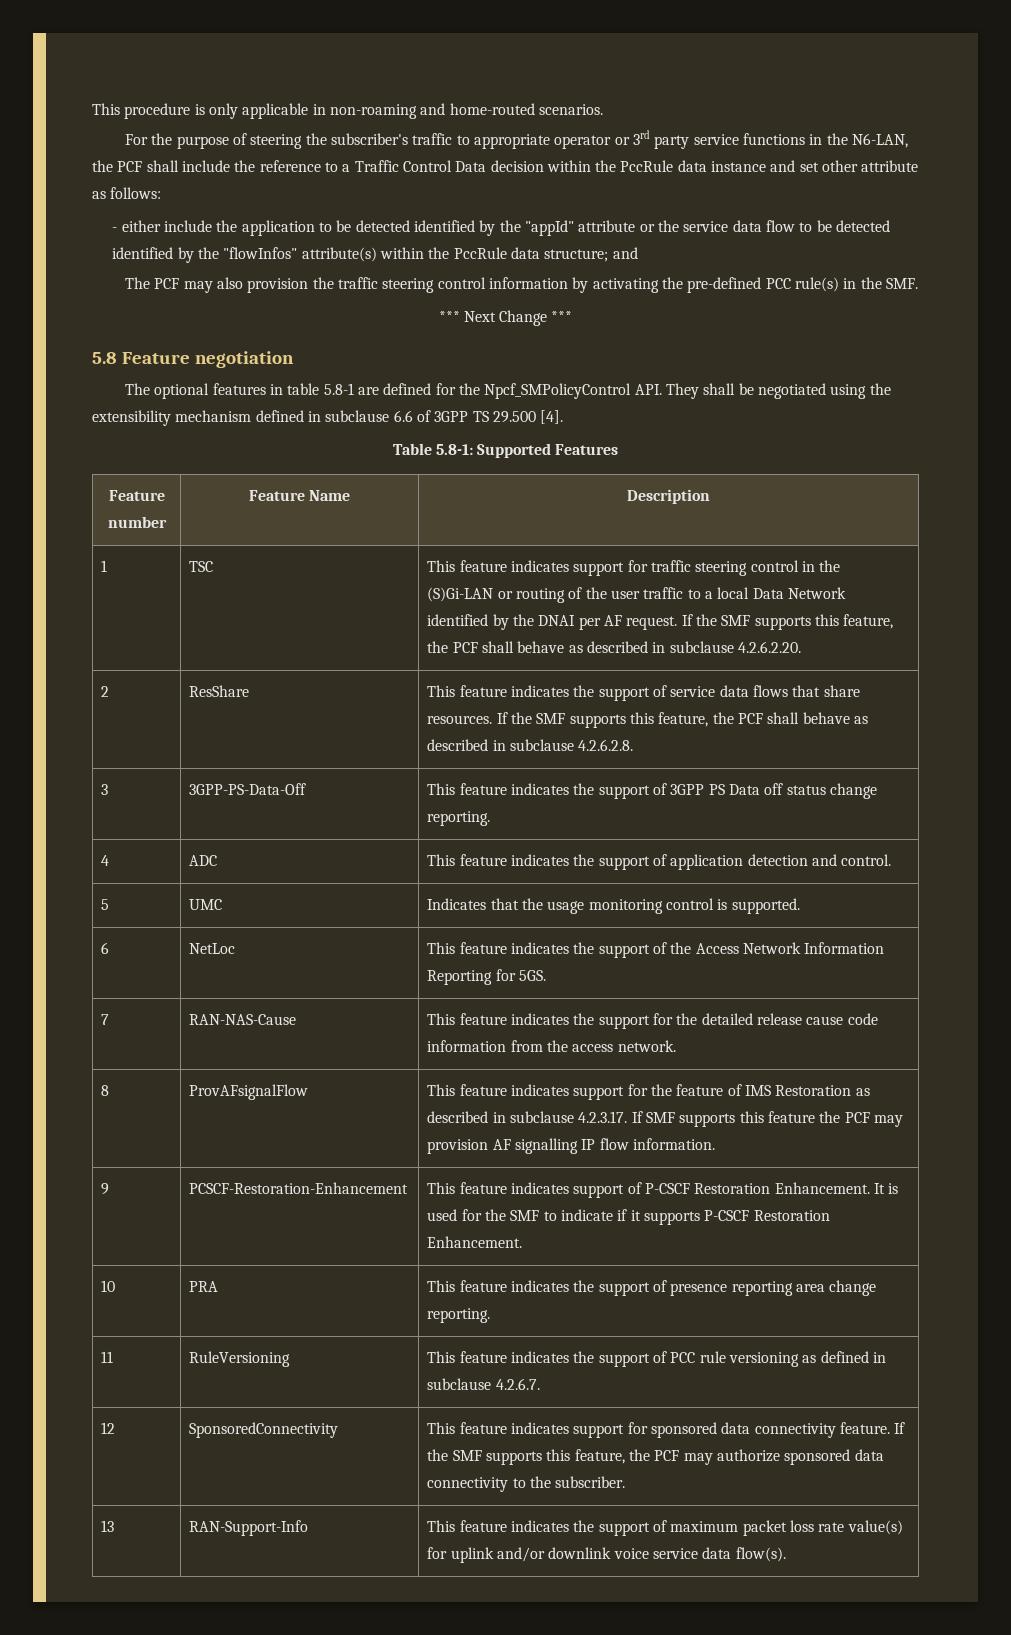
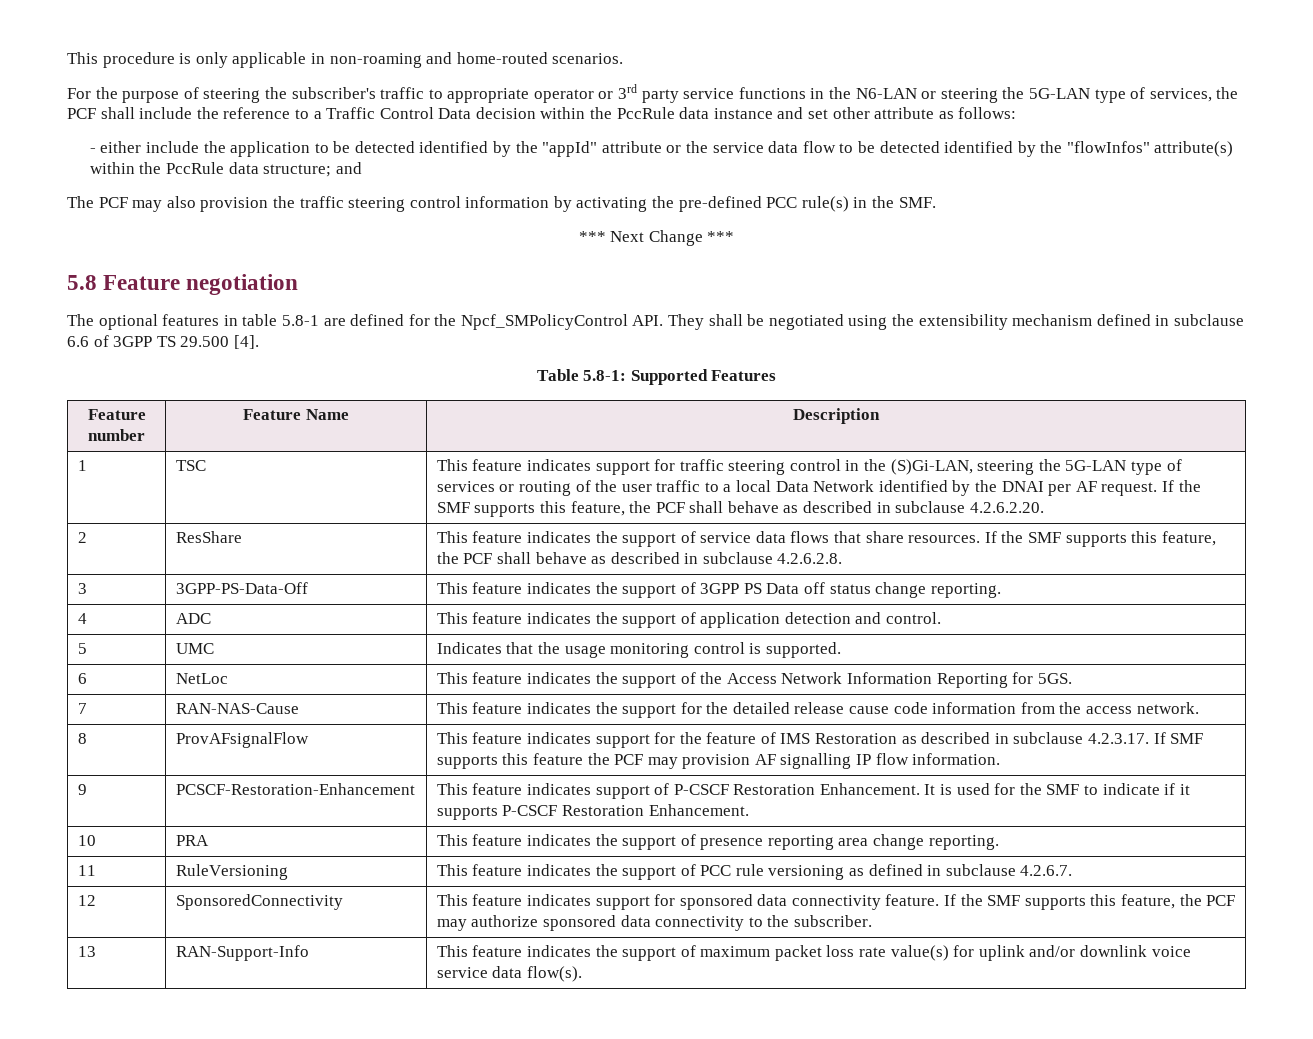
- For the purpose of steering the subscriber's traffic to appropriate operator or 3rd party service functions in the N6-LAN, the PCF shall include the reference to a Traffic Control Data decision within the PccRule data instance and set other attribute as follows:
+ For the purpose of steering the subscriber's traffic to appropriate operator or 3rd party service functions in the N6-LAN or steering the 5G-LAN type of services, the PCF shall include the reference to a Traffic Control Data decision within the PccRule data instance and set other attribute as follows:
- This feature indicates support for traffic steering control in the (S)Gi-LAN or routing of the user traffic to a local Data Network identified by the DNAI per AF request.
+ This feature indicates support for traffic steering control in the (S)Gi-LAN, steering the 5G-LAN type of services or routing of the user traffic to a local Data Network identified by the DNAI per AF request.

